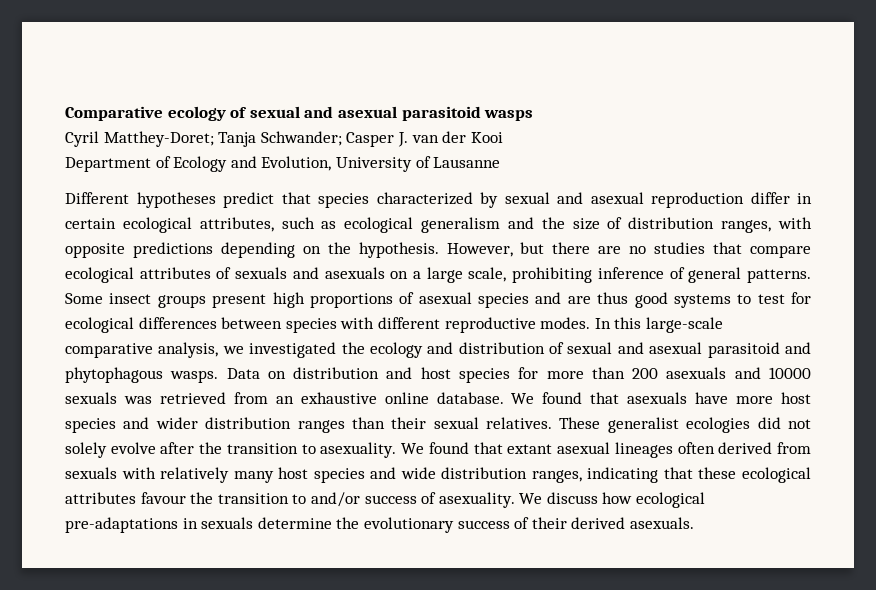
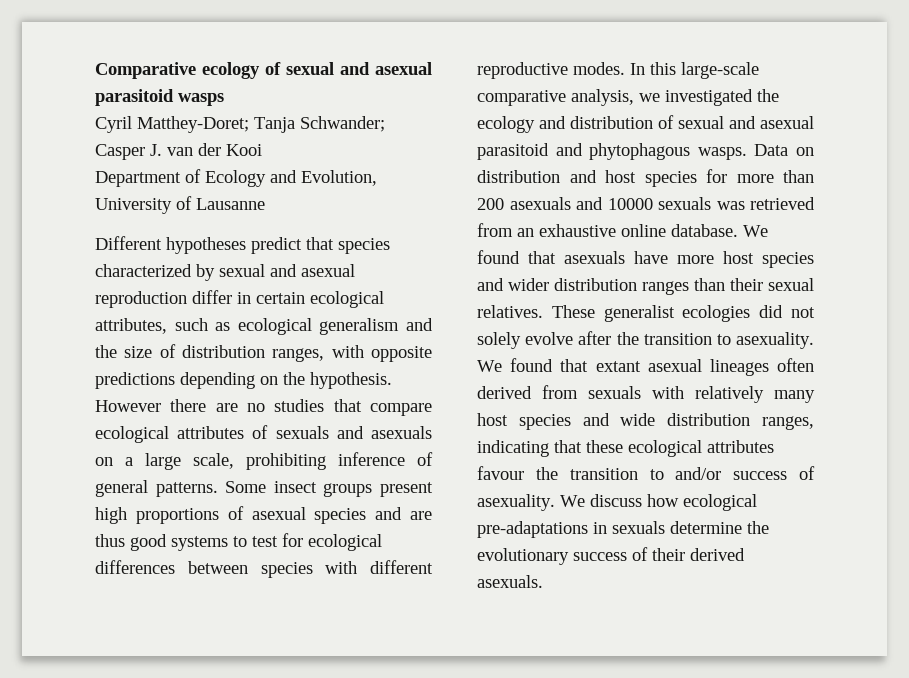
- However, but there are no studies that compare ecological attributes of sexuals and asexuals on a large scale, prohibiting inference of general patterns.
+ However there are no studies that compare ecological attributes of sexuals and asexuals on a large scale, prohibiting inference of general patterns.

